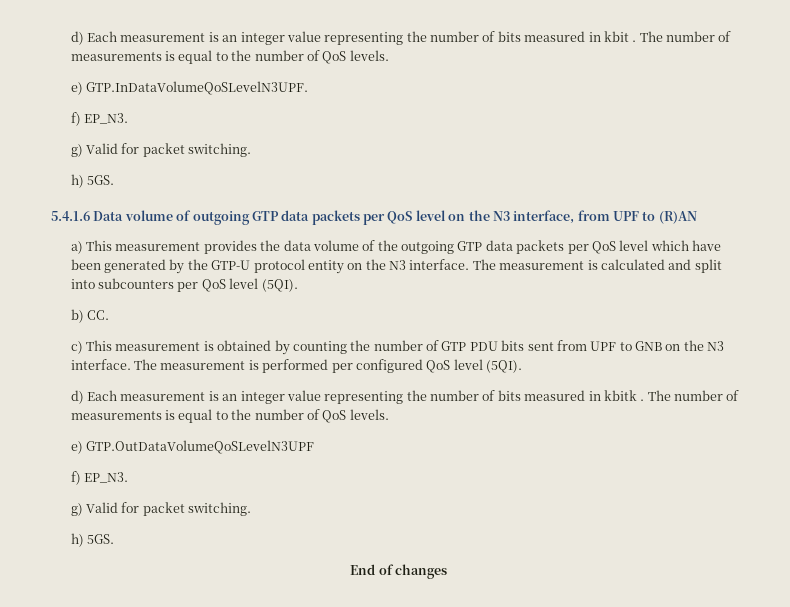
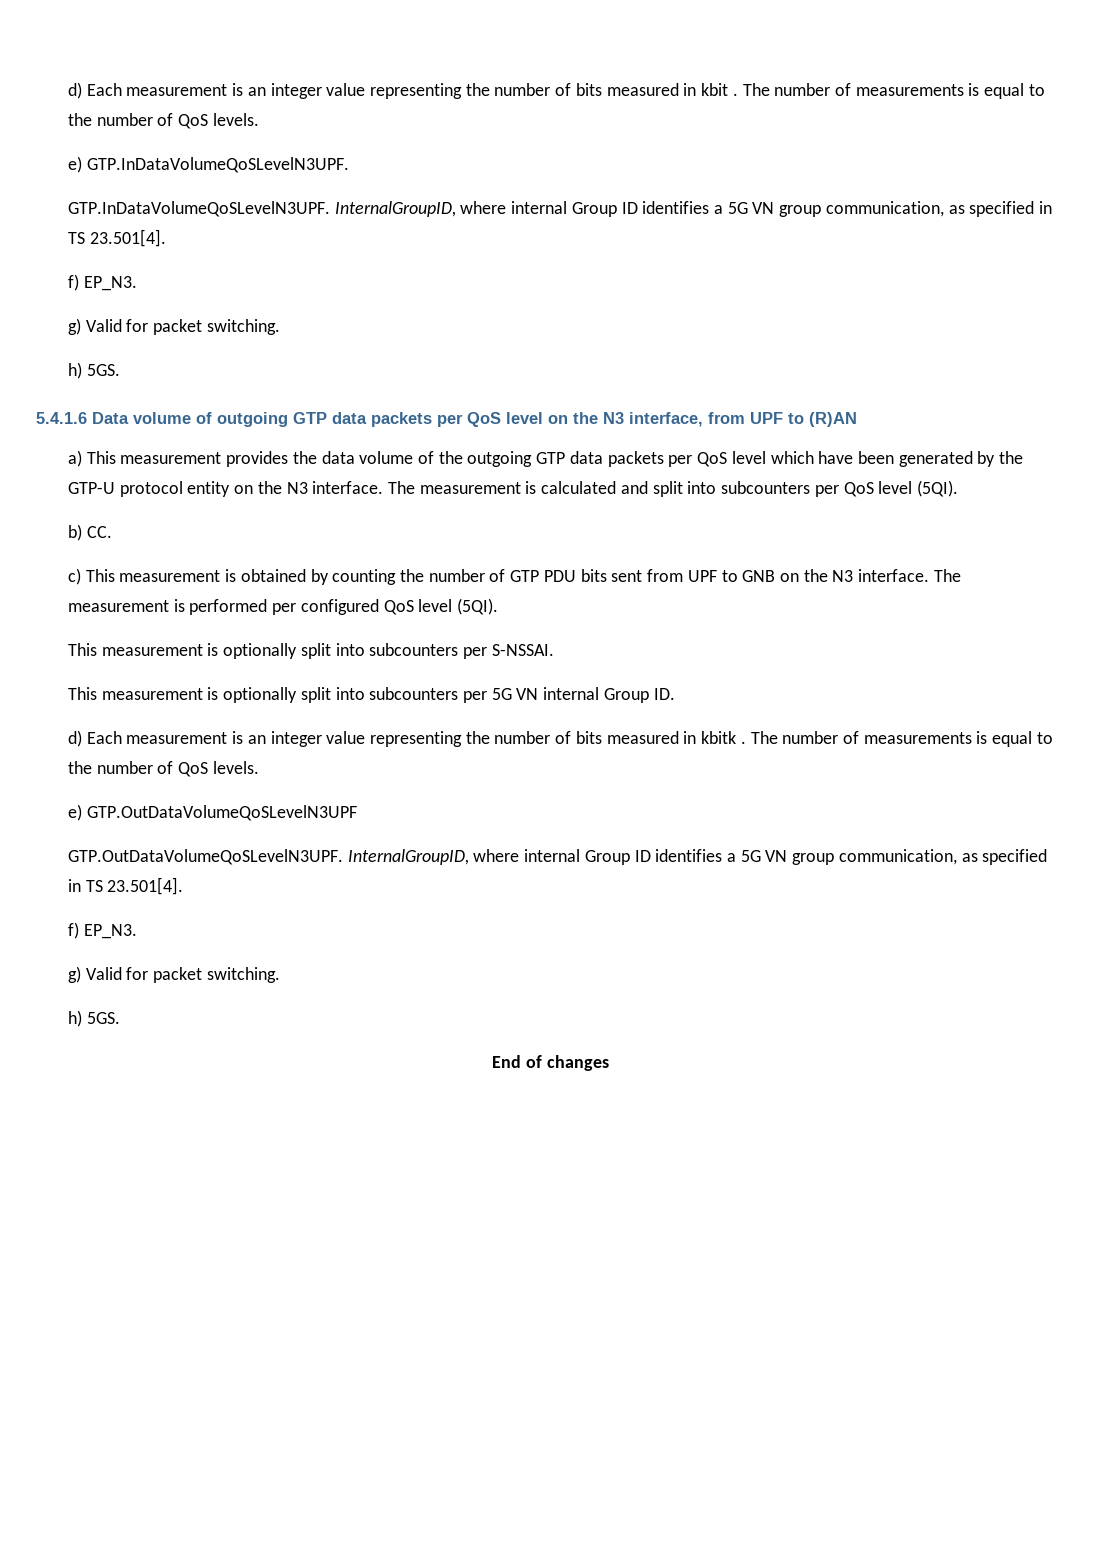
+ GTP.InDataVolumeQoSLevelN3UPF. InternalGroupID, where internal Group ID identifies a 5G VN group communication, as specified in TS 23.501[4].
+ This measurement is optionally split into subcounters per S-NSSAI.
+ This measurement is optionally split into subcounters per 5G VN internal Group ID.
+ GTP.OutDataVolumeQoSLevelN3UPF. InternalGroupID, where internal Group ID identifies a 5G VN group communication, as specified in TS 23.501[4].

